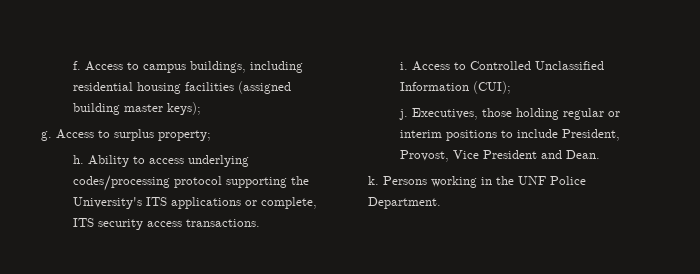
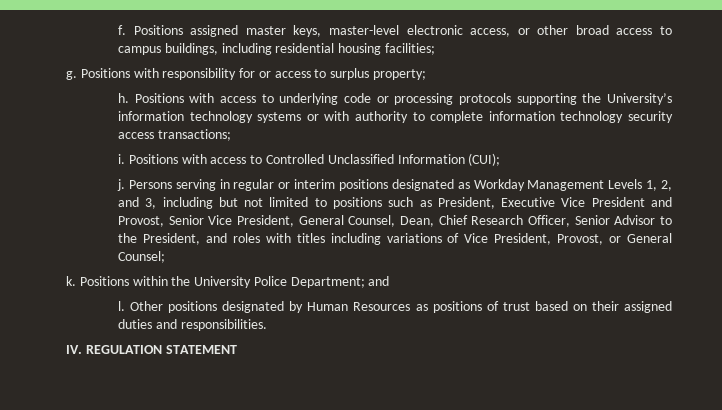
- Access to campus buildings, including residential housing facilities (assigned building master keys);
- g. Access to surplus property;
- h. Ability to access underlying codes/processing protocol supporting the University's ITS applications or complete, ITS security access transactions.
+ Positions assigned master keys, master-level electronic access, or other broad access to campus buildings, including residential housing facilities;
+ g. Positions with responsibility for or access to surplus property;
+ h. Positions with access to underlying code or processing protocols supporting the University’s information technology systems or with authority to complete information technology security access transactions;
- Access to Controlled Unclassified Information (CUI);
+ Positions with access to Controlled Unclassified Information (CUI);
- Executives, those holding regular or interim positions to include President, Provost, Vice President and Dean.
- k. Persons working in the UNF Police Department.
+ Persons serving in regular or interim positions designated as Workday Management Levels 1, 2, and 3, including but not limited to positions such as President, Executive Vice President and Provost, Senior Vice President, General Counsel, Dean, Chief Research Officer, Senior Advisor to the President, and roles with titles including variations of Vice President, Provost, or General Counsel;
+ k. Positions within the University Police Department; and
+ l. Other positions designated by Human Resources as positions of trust based on their assigned duties and responsibilities.
+ IV. REGULATION STATEMENT

